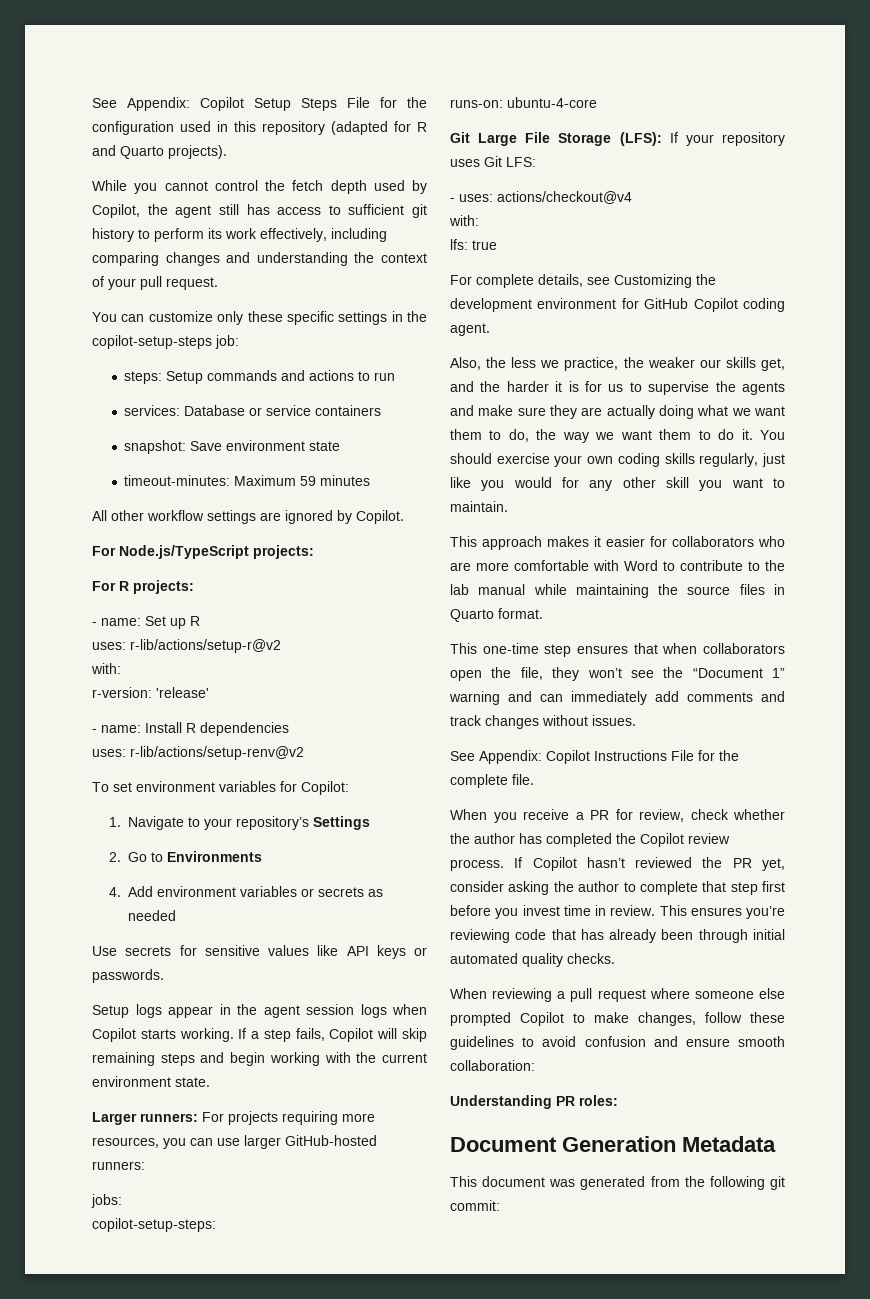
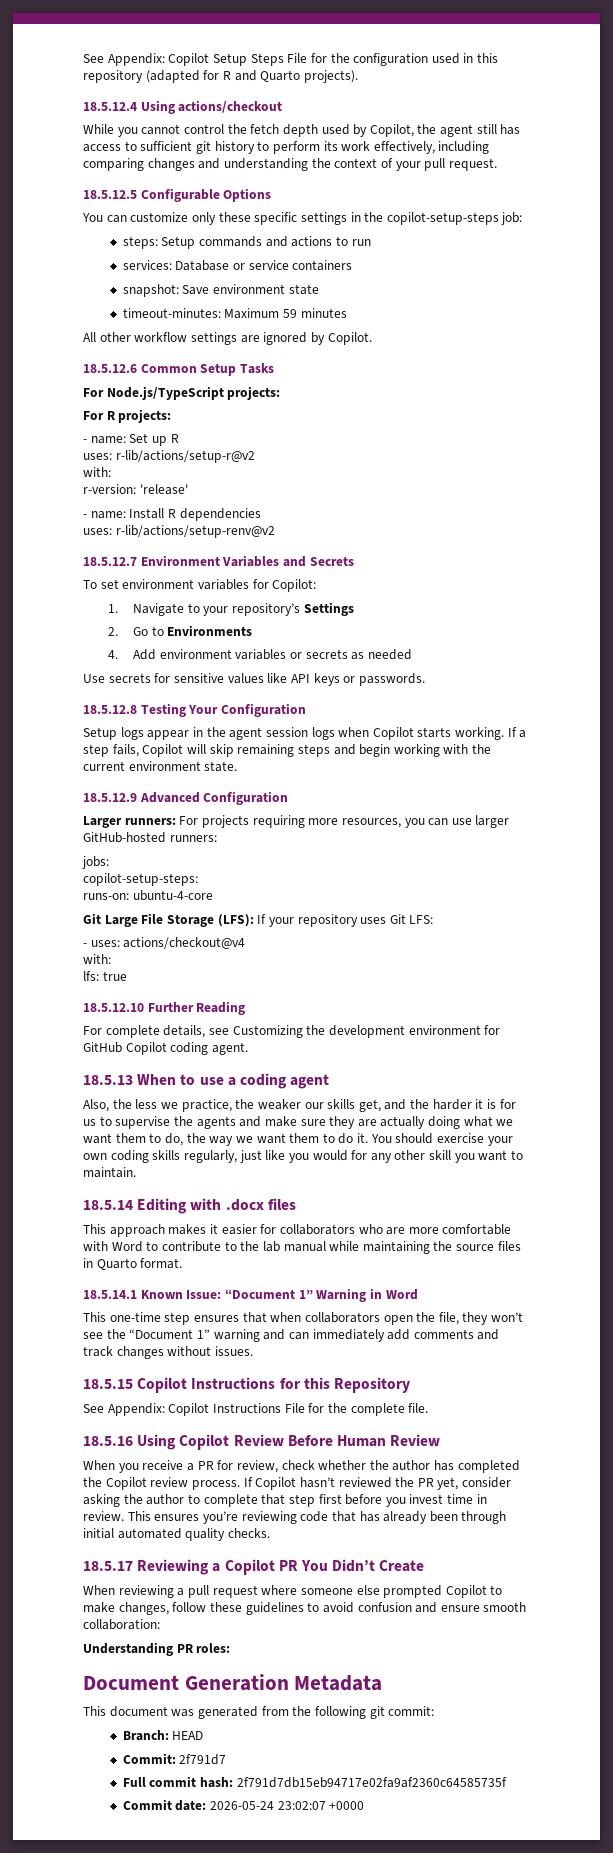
+ 18.5.12.4 Using actions/checkout
+ 18.5.12.5 Configurable Options
+ 18.5.12.6 Common Setup Tasks
+ 18.5.12.7 Environment Variables and Secrets
+ 18.5.12.8 Testing Your Configuration
+ 18.5.12.9 Advanced Configuration
+ 18.5.12.10 Further Reading
+ 18.5.13 When to use a coding agent
+ 18.5.14 Editing with .docx files
+ 18.5.14.1 Known Issue: “Document 1” Warning in Word
+ 18.5.15 Copilot Instructions for this Repository
+ 18.5.16 Using Copilot Review Before Human Review
+ 18.5.17 Reviewing a Copilot PR You Didn’t Create
+ Branch: HEAD
+ Commit: 2f791d7
+ Full commit hash: 2f791d7db15eb94717e02fa9af2360c64585735f
+ Commit date: 2026-05-24 23:02:07 +0000

